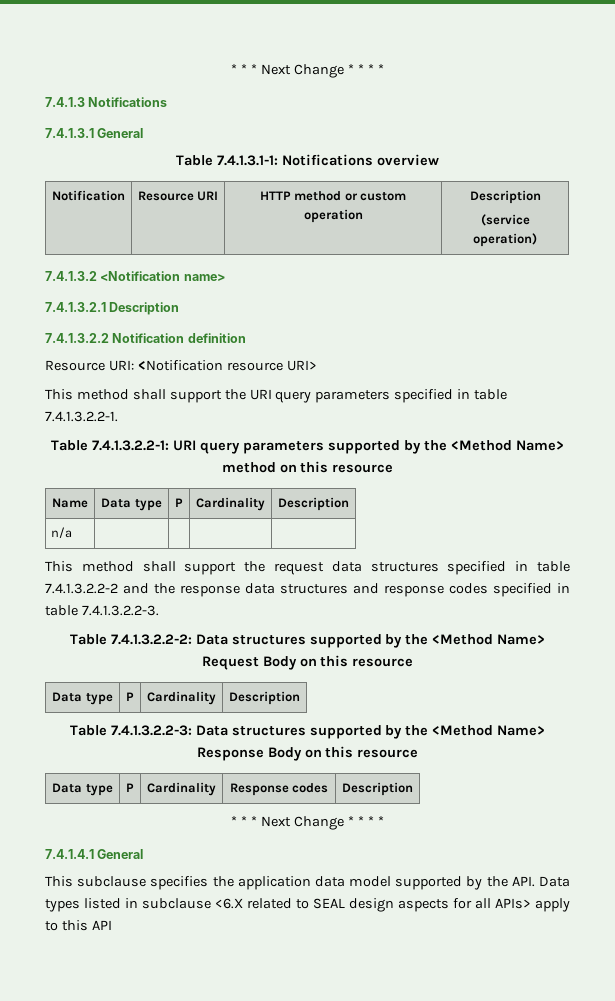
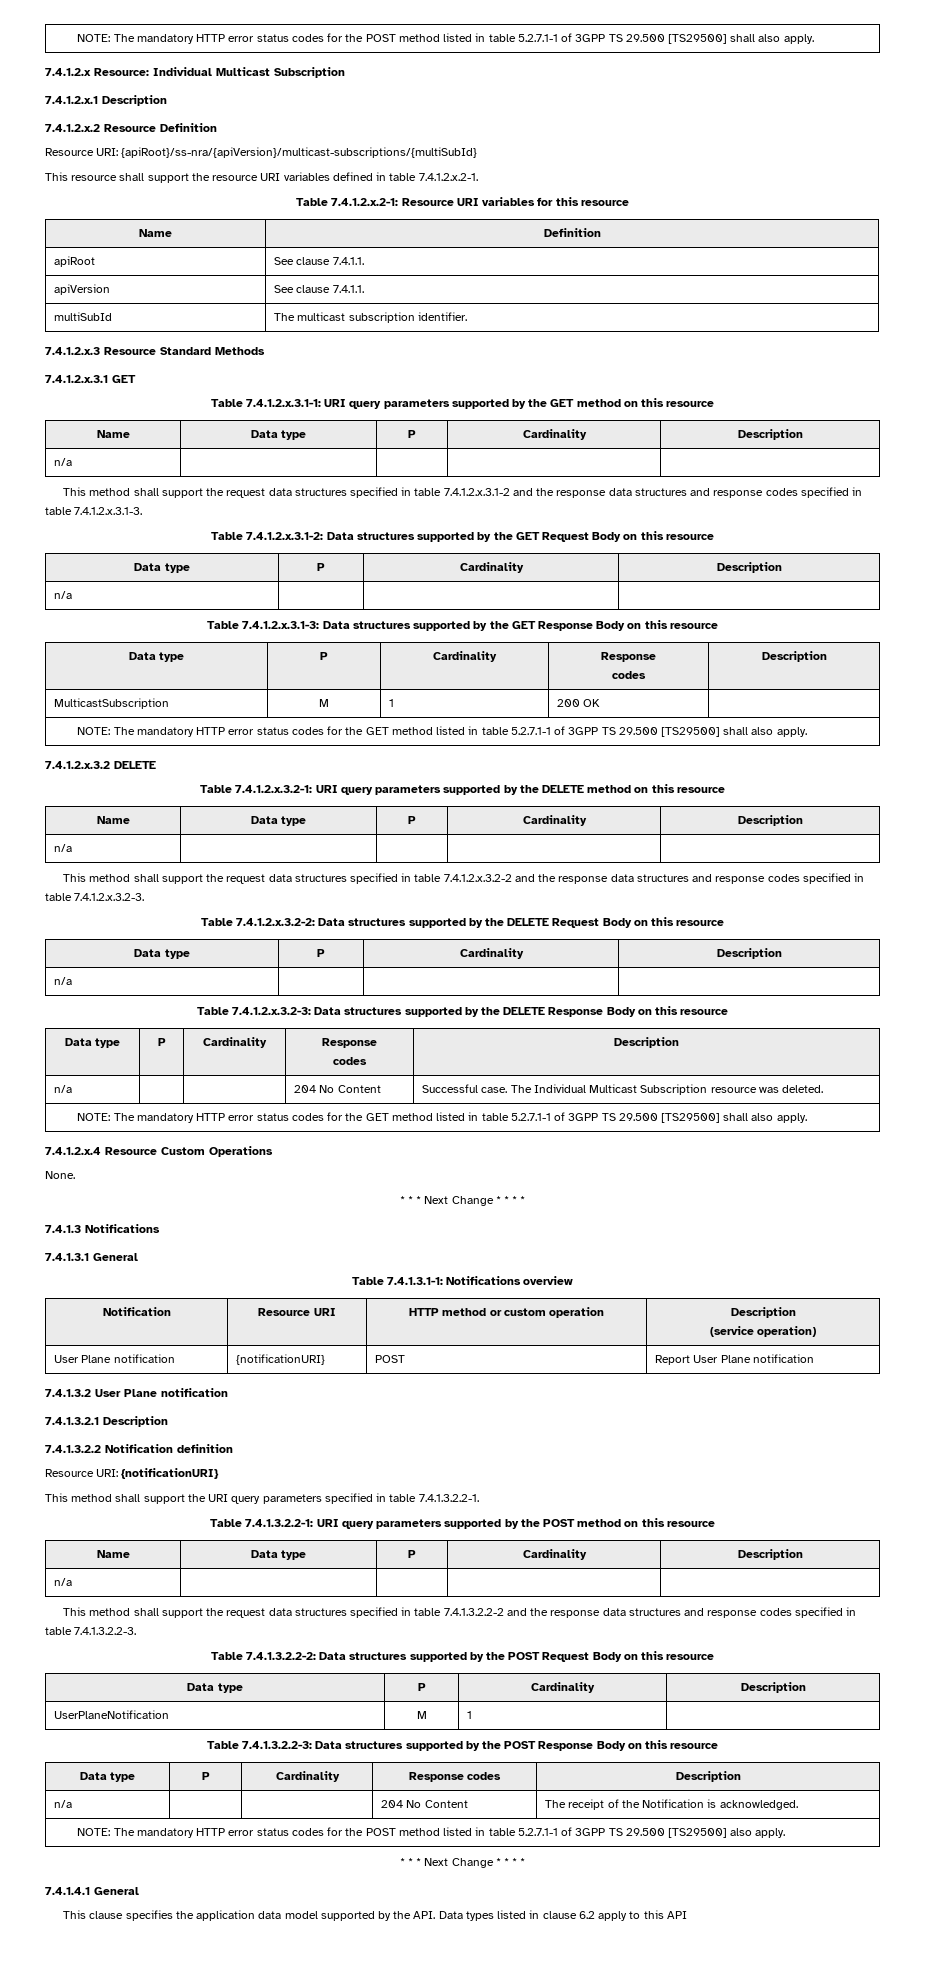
+ NOTE: The mandatory HTTP error status codes for the POST method listed in table 5.2.7.1-1 of 3GPP TS 29.500 [TS29500] shall also apply.
+ 7.4.1.2.x Resource: Individual Multicast Subscription
+ 7.4.1.2.x.1 Description
+ 7.4.1.2.x.2 Resource Definition
+ Resource URI: {apiRoot}/ss-nra/{apiVersion}/multicast-subscriptions/{multiSubId}
+ This resource shall support the resource URI variables defined in table 7.4.1.2.x.2-1.
+ Table 7.4.1.2.x.2-1: Resource URI variables for this resource
+ Name | Definition
+ apiRoot | See clause 7.4.1.1.
+ apiVersion | See clause 7.4.1.1.
+ multiSubId | The multicast subscription identifier.
+ 7.4.1.2.x.3 Resource Standard Methods
+ 7.4.1.2.x.3.1 GET
+ Table 7.4.1.2.x.3.1-1: URI query parameters supported by the GET method on this resource
+ Name | Data type | P | Cardinality | Description
+ n/a | | | |
+ This method shall support the request data structures specified in table 7.4.1.2.x.3.1-2 and the response data structures and response codes specified in table 7.4.1.2.x.3.1-3.
+ Table 7.4.1.2.x.3.1-2: Data structures supported by the GET Request Body on this resource
+ Data type | P | Cardinality | Description
+ n/a | | |
+ Table 7.4.1.2.x.3.1-3: Data structures supported by the GET Response Body on this resource
+ Data type | P | Cardinality | Response
+ codes | Description
+ MulticastSubscription | M | 1 | 200 OK |
+ NOTE: The mandatory HTTP error status codes for the GET method listed in table 5.2.7.1-1 of 3GPP TS 29.500 [TS29500] shall also apply.
+ 7.4.1.2.x.3.2 DELETE
+ Table 7.4.1.2.x.3.2-1: URI query parameters supported by the DELETE method on this resource
+ Name | Data type | P | Cardinality | Description
+ n/a | | | |
+ This method shall support the request data structures specified in table 7.4.1.2.x.3.2-2 and the response data structures and response codes specified in table 7.4.1.2.x.3.2-3.
+ Table 7.4.1.2.x.3.2-2: Data structures supported by the DELETE Request Body on this resource
+ Data type | P | Cardinality | Description
+ n/a | | |
+ Table 7.4.1.2.x.3.2-3: Data structures supported by the DELETE Response Body on this resource
+ Data type | P | Cardinality | Response
+ codes | Description
+ n/a | | | 204 No Content | Successful case. The Individual Multicast Subscription resource was deleted.
+ NOTE: The mandatory HTTP error status codes for the GET method listed in table 5.2.7.1-1 of 3GPP TS 29.500 [TS29500] shall also apply.
+ 7.4.1.2.x.4 Resource Custom Operations
+ None.
- 7.4.1.3.2 <Notification name>
+ User Plane notification | {notificationURI} | POST | Report User Plane notification
+ 7.4.1.3.2 User Plane notification
- Resource URI: <Notification resource URI>
+ Resource URI: {notificationURI}
- Table 7.4.1.3.2.2-1: URI query parameters supported by the <Method Name> method on this resource
+ Table 7.4.1.3.2.2-1: URI query parameters supported by the POST method on this resource
- Table 7.4.1.3.2.2-2: Data structures supported by the <Method Name> Request Body on this resource
+ Table 7.4.1.3.2.2-2: Data structures supported by the POST Request Body on this resource
+ UserPlaneNotification | M | 1 |
- Table 7.4.1.3.2.2-3: Data structures supported by the <Method Name> Response Body on this resource
+ Table 7.4.1.3.2.2-3: Data structures supported by the POST Response Body on this resource
+ n/a | | | 204 No Content | The receipt of the Notification is acknowledged.
+ NOTE: The mandatory HTTP error status codes for the POST method listed in table 5.2.7.1-1 of 3GPP TS 29.500 [TS29500] also apply.
- This subclause specifies the application data model supported by the API. Data types listed in subclause <6.X related to SEAL design aspects for all APIs> apply to this API
+ This clause specifies the application data model supported by the API. Data types listed in clause 6.2 apply to this API

